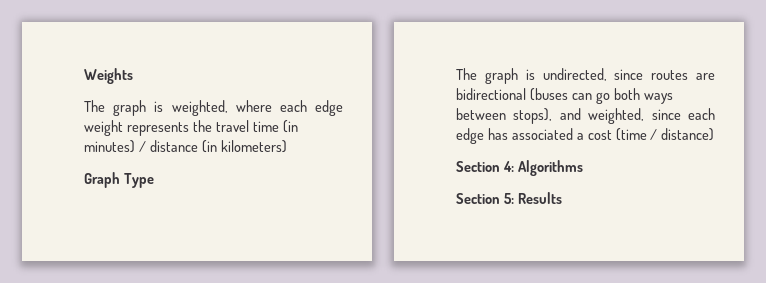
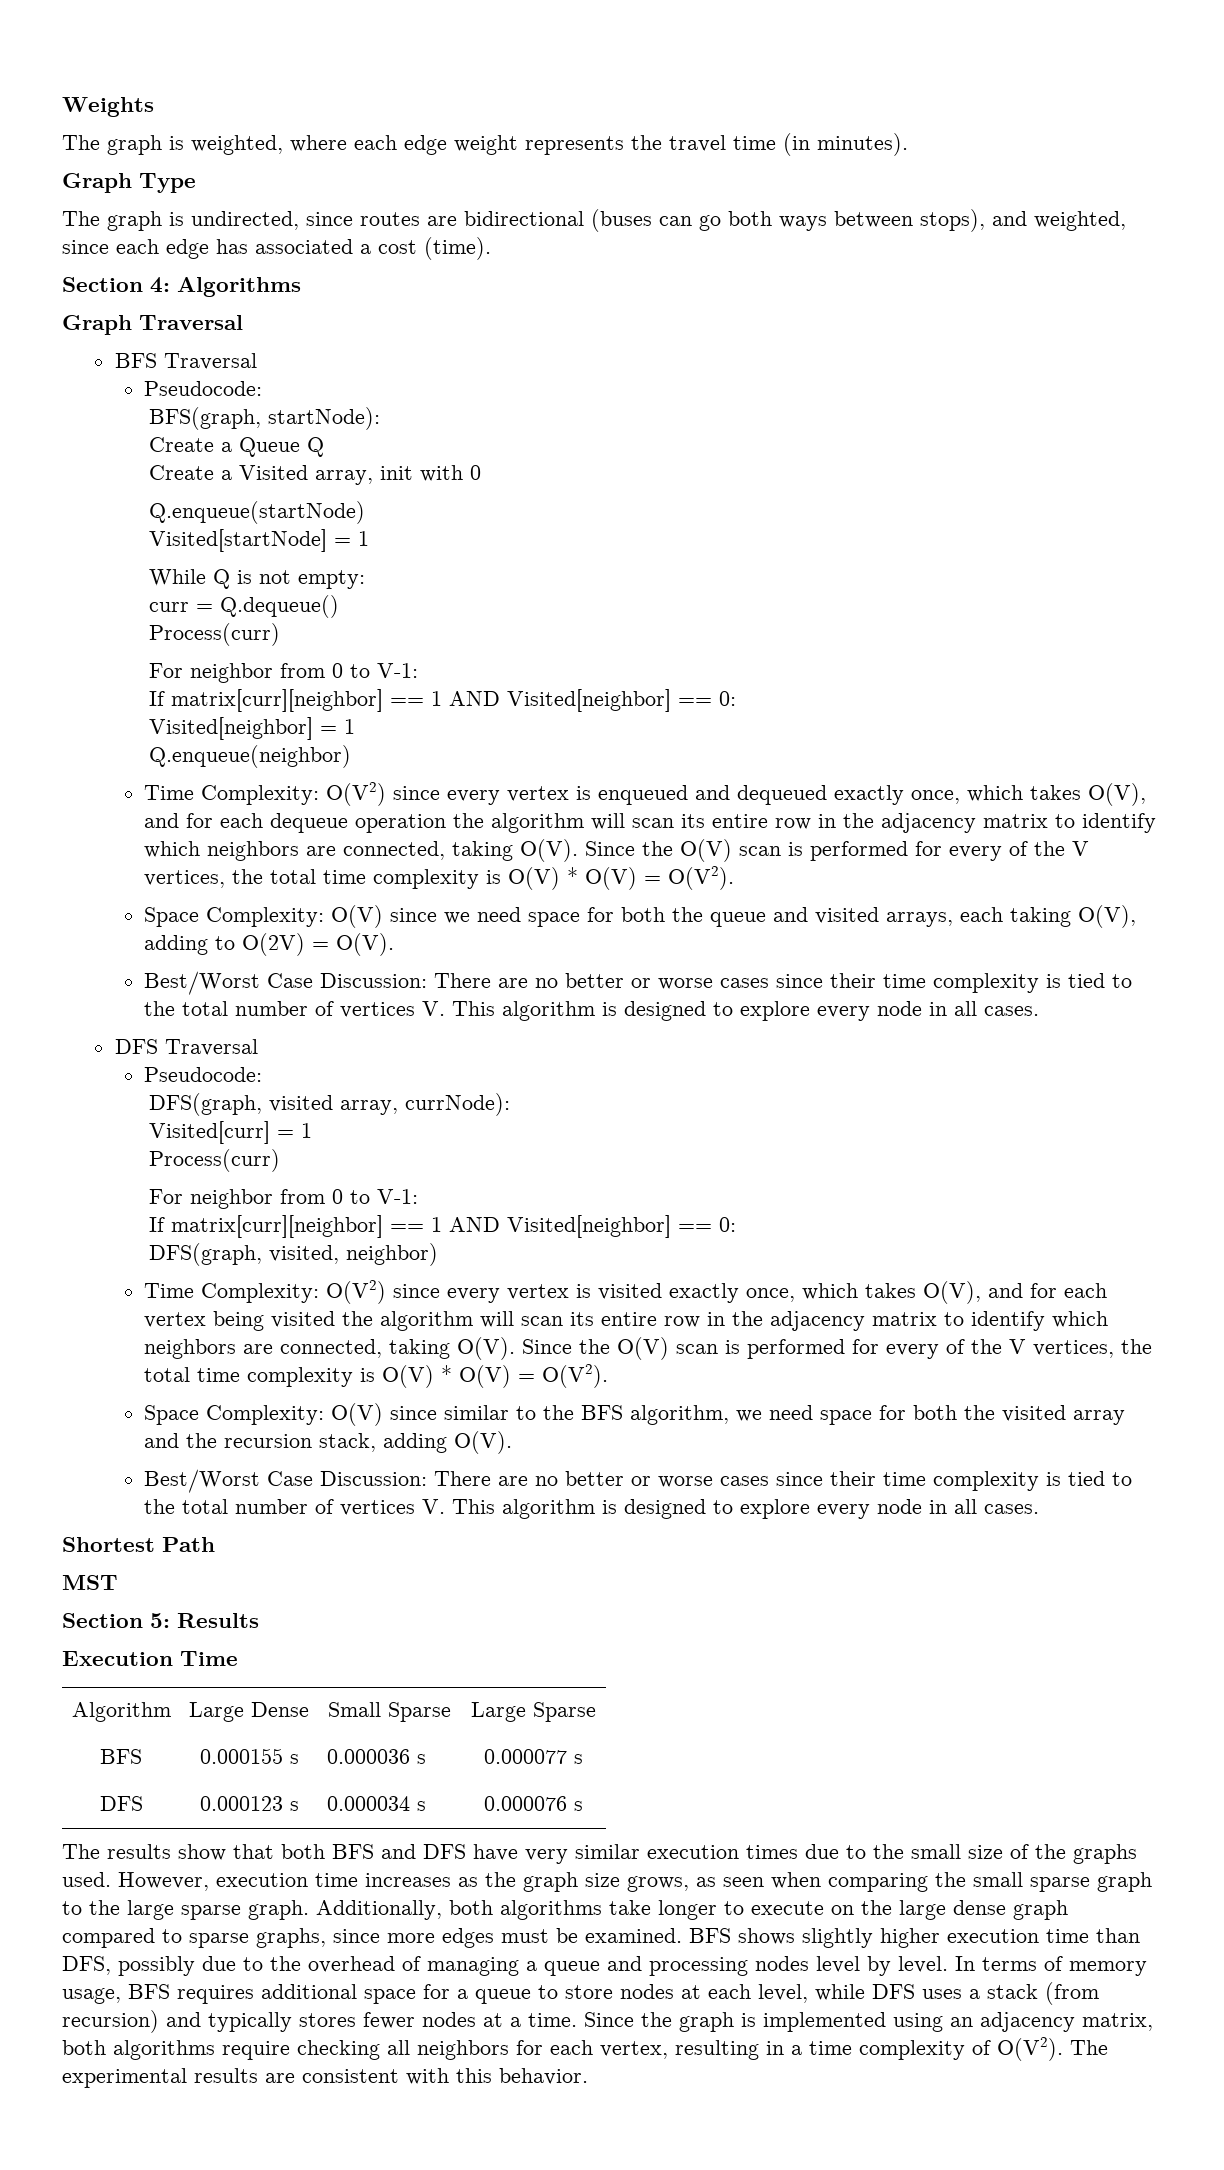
- The graph is weighted, where each edge weight represents the travel time (in minutes) / distance (in kilometers)
+ The graph is weighted, where each edge weight represents the travel time (in minutes).
- The graph is undirected, since routes are bidirectional (buses can go both ways between stops), and weighted, since each edge has associated a cost (time / distance)
+ The graph is undirected, since routes are bidirectional (buses can go both ways between stops), and weighted, since each edge has associated a cost (time).
+ Graph Traversal
+ BFS Traversal
+ Pseudocode:
+ BFS(graph, startNode):
+ Create a Queue Q
+ Create a Visited array, init with 0
+ Q.enqueue(startNode)
+ Visited[startNode] = 1
+ While Q is not empty:
+ curr = Q.dequeue()
+ Process(curr)
+ For neighbor from 0 to V-1:
+ If matrix[curr][neighbor] == 1 AND Visited[neighbor] == 0:
+ Visited[neighbor] = 1
+ Q.enqueue(neighbor)
+ Time Complexity: O(V2) since every vertex is enqueued and dequeued exactly once, which takes O(V), and for each dequeue operation the algorithm will scan its entire row in the adjacency matrix to identify which neighbors are connected, taking O(V). Since the O(V) scan is performed for every of the V vertices, the total time complexity is O(V) * O(V) = O(V2).
+ Space Complexity: O(V) since we need space for both the queue and visited arrays, each taking O(V), adding to O(2V) = O(V).
+ Best/Worst Case Discussion: There are no better or worse cases since their time complexity is tied to the total number of vertices V. This algorithm is designed to explore every node in all cases.
+ DFS Traversal
+ Pseudocode:
+ DFS(graph, visited array, currNode):
+ Visited[curr] = 1
+ Process(curr)
+ For neighbor from 0 to V-1:
+ If matrix[curr][neighbor] == 1 AND Visited[neighbor] == 0:
+ DFS(graph, visited, neighbor)
+ Time Complexity: O(V2) since every vertex is visited exactly once, which takes O(V), and for each vertex being visited the algorithm will scan its entire row in the adjacency matrix to identify which neighbors are connected, taking O(V). Since the O(V) scan is performed for every of the V vertices, the total time complexity is O(V) * O(V) = O(V2).
+ Space Complexity: O(V) since similar to the BFS algorithm, we need space for both the visited array and the recursion stack, adding O(V).
+ Best/Worst Case Discussion: There are no better or worse cases since their time complexity is tied to the total number of vertices V. This algorithm is designed to explore every node in all cases.
+ Shortest Path
+ MST
  Section 5: Results
+ Execution Time
+ Algorithm | Large Dense | Small Sparse | Large Sparse
+ BFS | 0.000155 s | 0.000036 s | 0.000077 s
+ DFS | 0.000123 s | 0.000034 s | 0.000076 s
+ The results show that both BFS and DFS have very similar execution times due to the small size of the graphs used. However, execution time increases as the graph size grows, as seen when comparing the small sparse graph to the large sparse graph. Additionally, both algorithms take longer to execute on the large dense graph compared to sparse graphs, since more edges must be examined. BFS shows slightly higher execution time than DFS, possibly due to the overhead of managing a queue and processing nodes level by level. In terms of memory usage, BFS requires additional space for a queue to store nodes at each level, while DFS uses a stack (from recursion) and typically stores fewer nodes at a time. Since the graph is implemented using an adjacency matrix, both algorithms require checking all neighbors for each vertex, resulting in a time complexity of O(V2). The experimental results are consistent with this behavior.

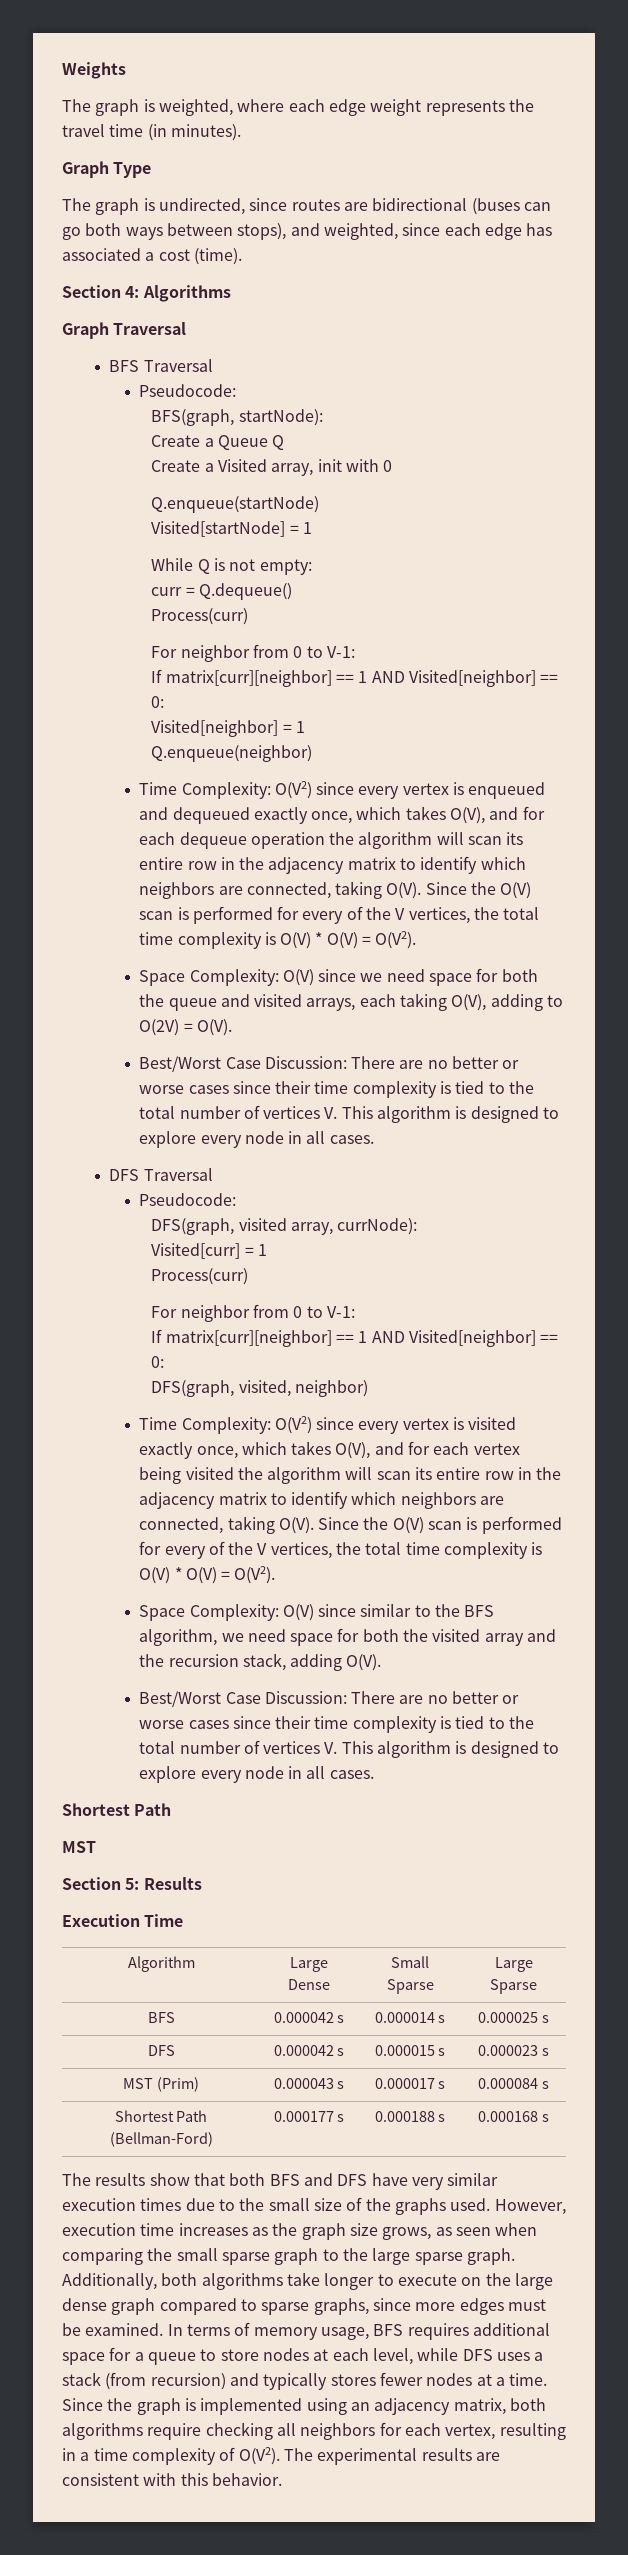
- BFS | 0.000155 s | 0.000036 s | 0.000077 s
+ BFS | 0.000042 s | 0.000014 s | 0.000025 s
- DFS | 0.000123 s | 0.000034 s | 0.000076 s
+ DFS | 0.000042 s | 0.000015 s | 0.000023 s
+ MST (Prim) | 0.000043 s | 0.000017 s | 0.000084 s
+ Shortest Path (Bellman-Ford) | 0.000177 s | 0.000188 s | 0.000168 s
- BFS shows slightly higher execution time than DFS, possibly due to the overhead of managing a queue and processing nodes level by level.

